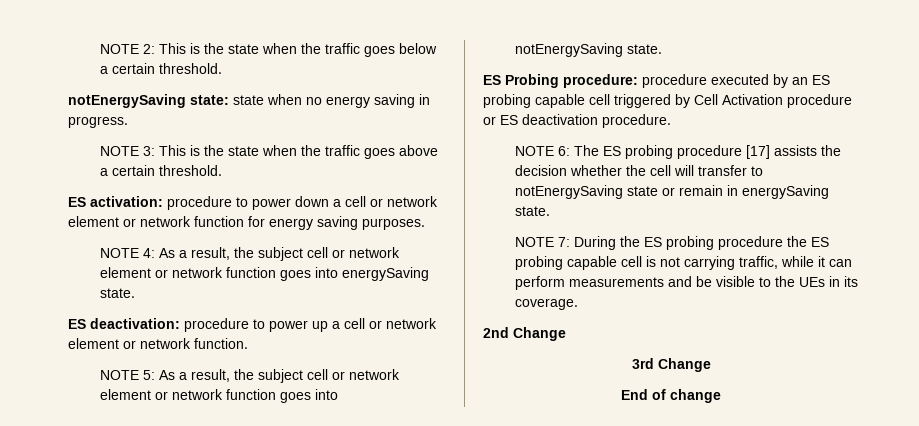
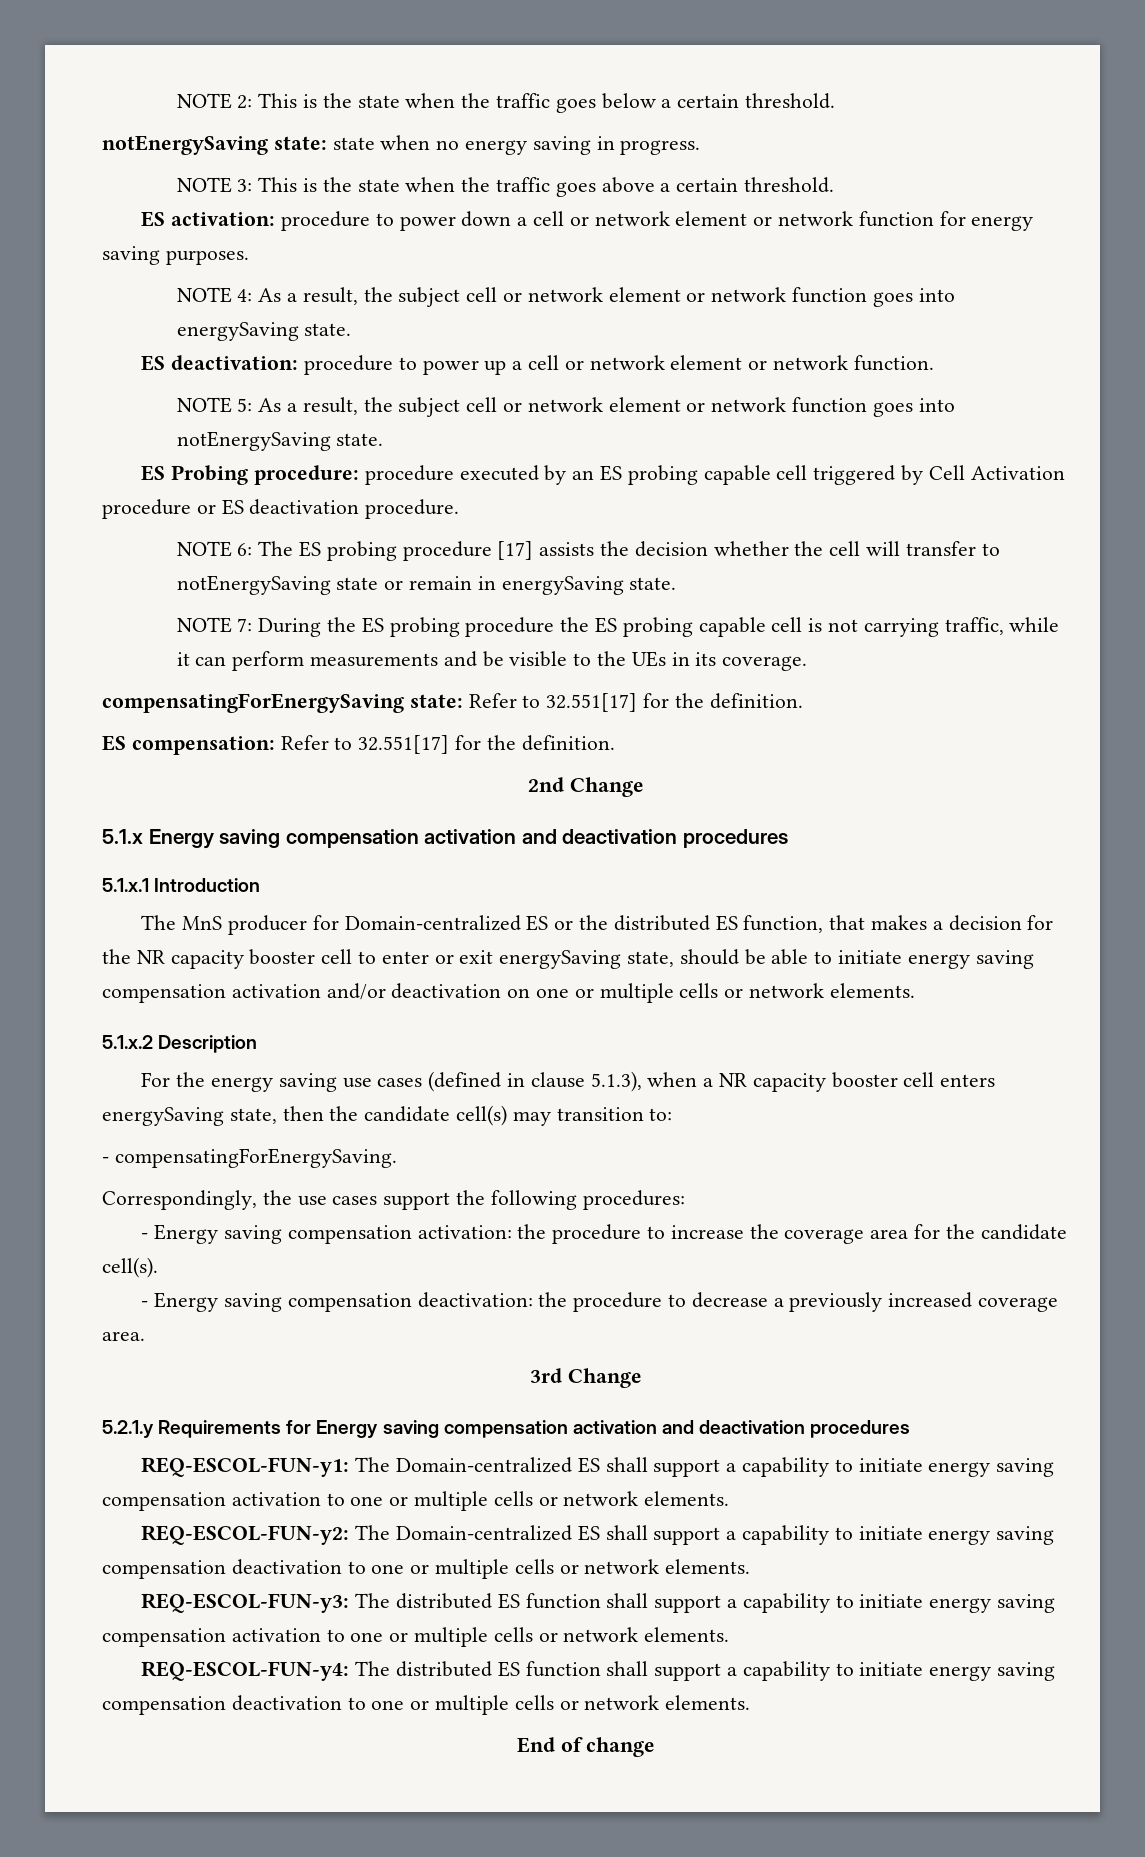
+ compensatingForEnergySaving state: Refer to 32.551[17] for the definition.
+ ES compensation: Refer to 32.551[17] for the definition.
  2nd Change
+ 5.1.x Energy saving compensation activation and deactivation procedures
+ 5.1.x.1 Introduction
+ The MnS producer for Domain-centralized ES or the distributed ES function, that makes a decision for the NR capacity booster cell to enter or exit energySaving state, should be able to initiate energy saving compensation activation and/or deactivation on one or multiple cells or network elements.
+ 5.1.x.2 Description
+ For the energy saving use cases (defined in clause 5.1.3), when a NR capacity booster cell enters energySaving state, then the candidate cell(s) may transition to:
+ - compensatingForEnergySaving.
+ Correspondingly, the use cases support the following procedures:
+ - Energy saving compensation activation: the procedure to increase the coverage area for the candidate cell(s).
+ - Energy saving compensation deactivation: the procedure to decrease a previously increased coverage area.
  3rd Change
+ 5.2.1.y Requirements for Energy saving compensation activation and deactivation procedures
+ REQ-ESCOL-FUN-y1: The Domain-centralized ES shall support a capability to initiate energy saving compensation activation to one or multiple cells or network elements.
+ REQ-ESCOL-FUN-y2: The Domain-centralized ES shall support a capability to initiate energy saving compensation deactivation to one or multiple cells or network elements.
+ REQ-ESCOL-FUN-y3: The distributed ES function shall support a capability to initiate energy saving compensation activation to one or multiple cells or network elements.
+ REQ-ESCOL-FUN-y4: The distributed ES function shall support a capability to initiate energy saving compensation deactivation to one or multiple cells or network elements.

